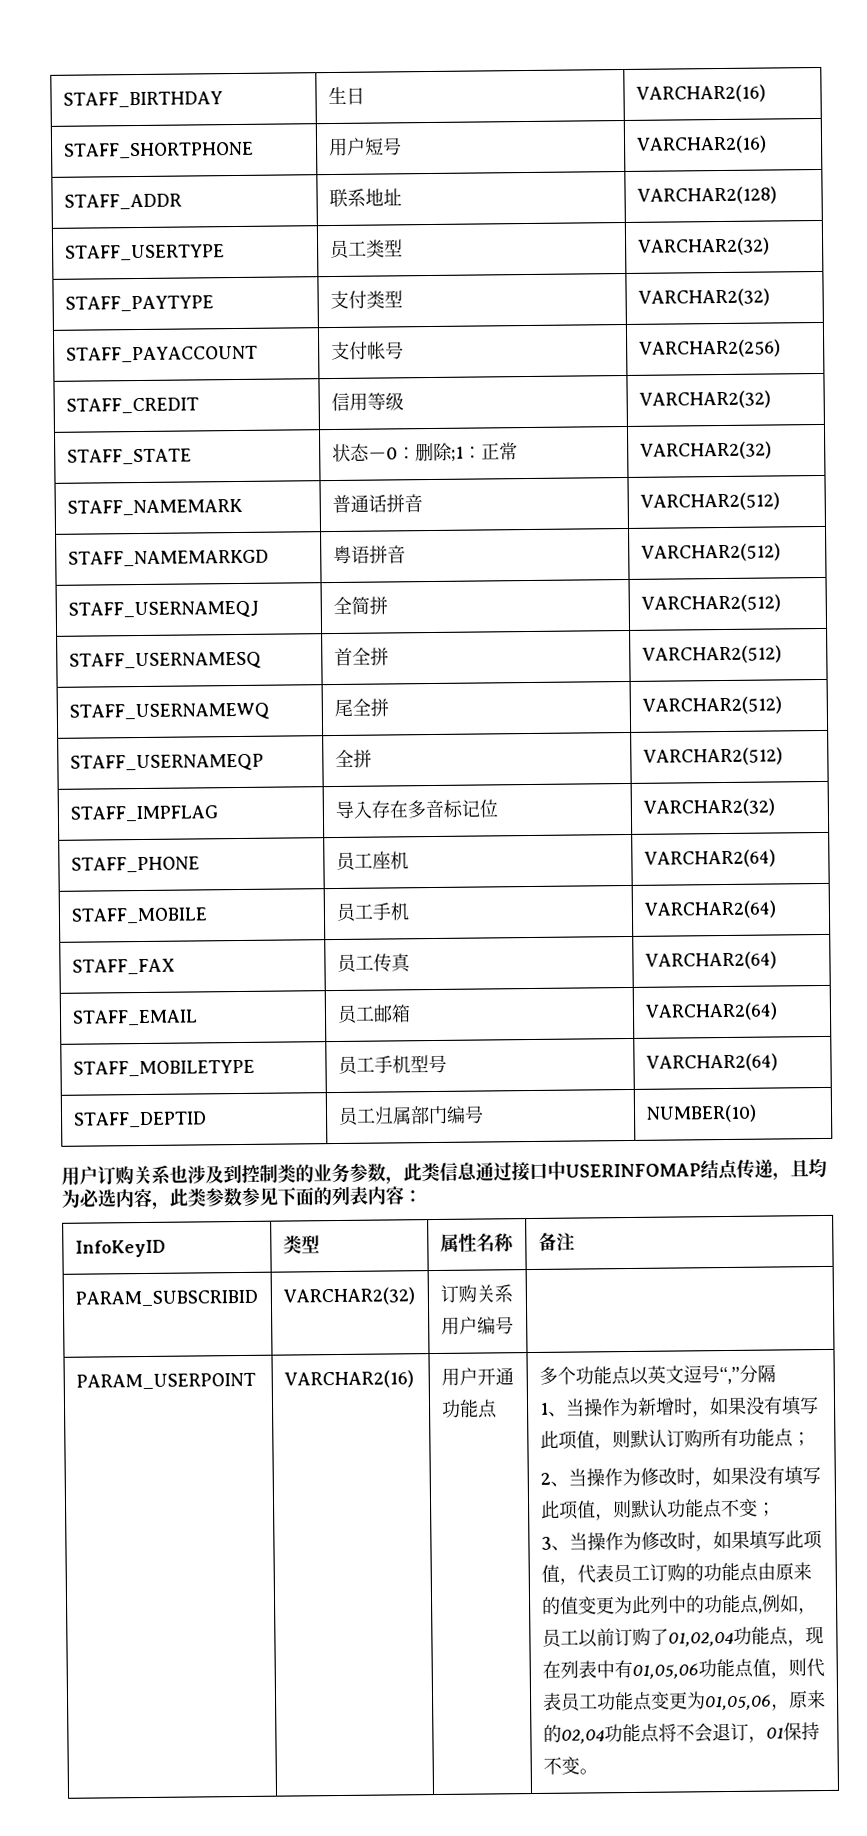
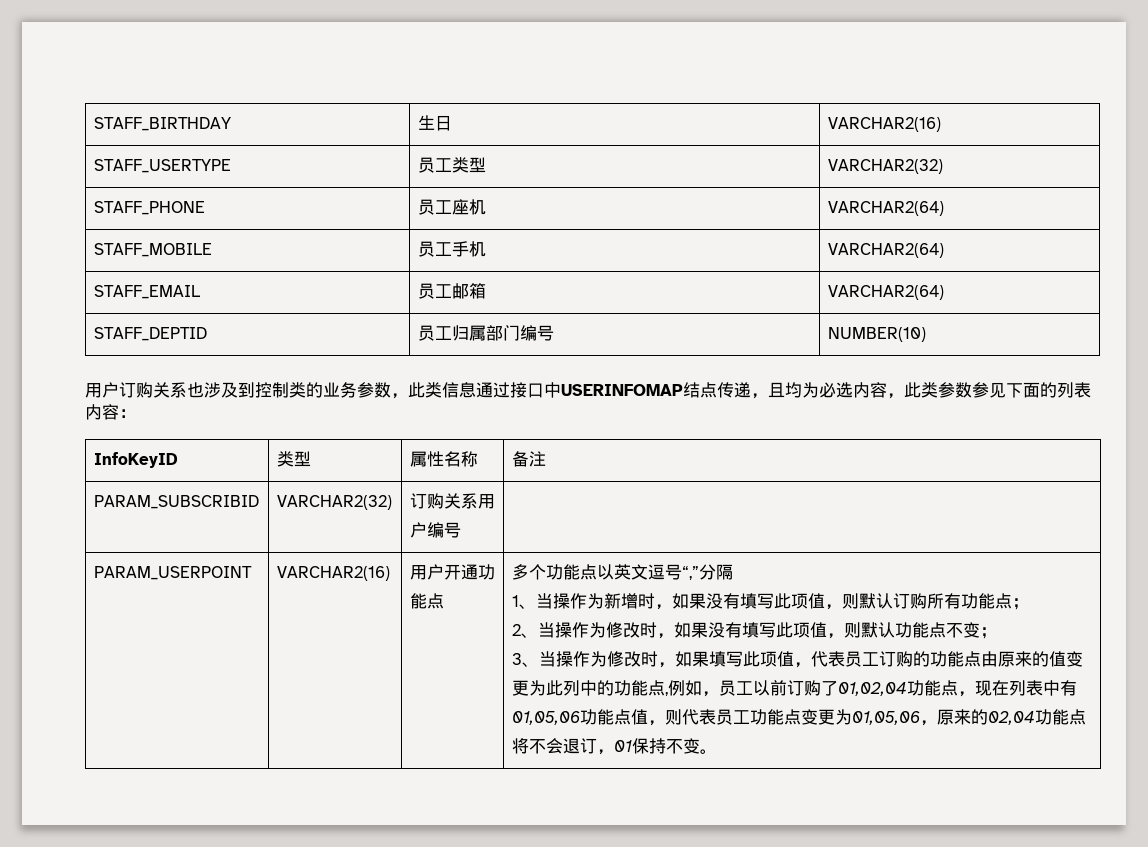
- STAFF_SHORTPHONE | 用户短号 | VARCHAR2(16)
- STAFF_ADDR | 联系地址 | VARCHAR2(128)
  STAFF_USERTYPE | 员工类型 | VARCHAR2(32)
- STAFF_PAYTYPE | 支付类型 | VARCHAR2(32)
- STAFF_PAYACCOUNT | 支付帐号 | VARCHAR2(256)
- STAFF_CREDIT | 信用等级 | VARCHAR2(32)
- STAFF_STATE | 状态－0：删除;1：正常 | VARCHAR2(32)
- STAFF_NAMEMARK | 普通话拼音 | VARCHAR2(512)
- STAFF_NAMEMARKGD | 粤语拼音 | VARCHAR2(512)
- STAFF_USERNAMEQJ | 全简拼 | VARCHAR2(512)
- STAFF_USERNAMESQ | 首全拼 | VARCHAR2(512)
- STAFF_USERNAMEWQ | 尾全拼 | VARCHAR2(512)
- STAFF_USERNAMEQP | 全拼 | VARCHAR2(512)
- STAFF_IMPFLAG | 导入存在多音标记位 | VARCHAR2(32)
- STAFF_FAX | 员工传真 | VARCHAR2(64)
- STAFF_MOBILETYPE | 员工手机型号 | VARCHAR2(64)

